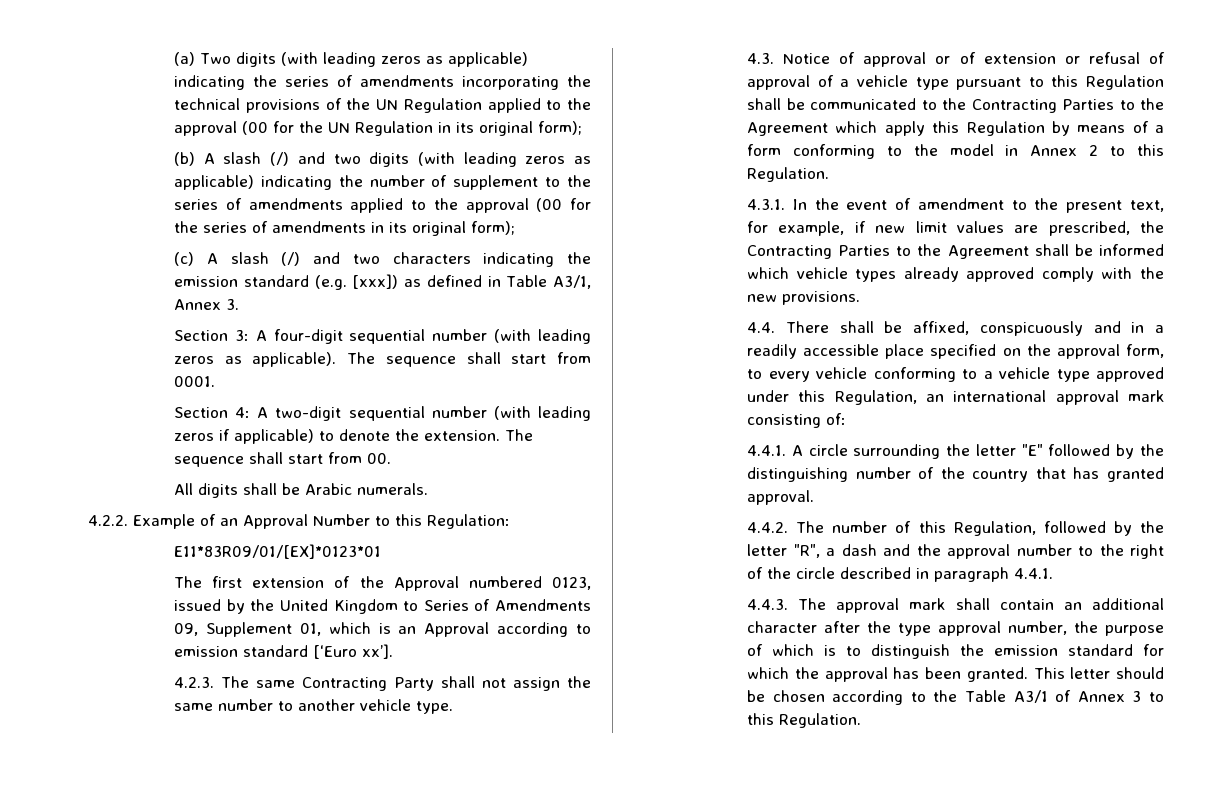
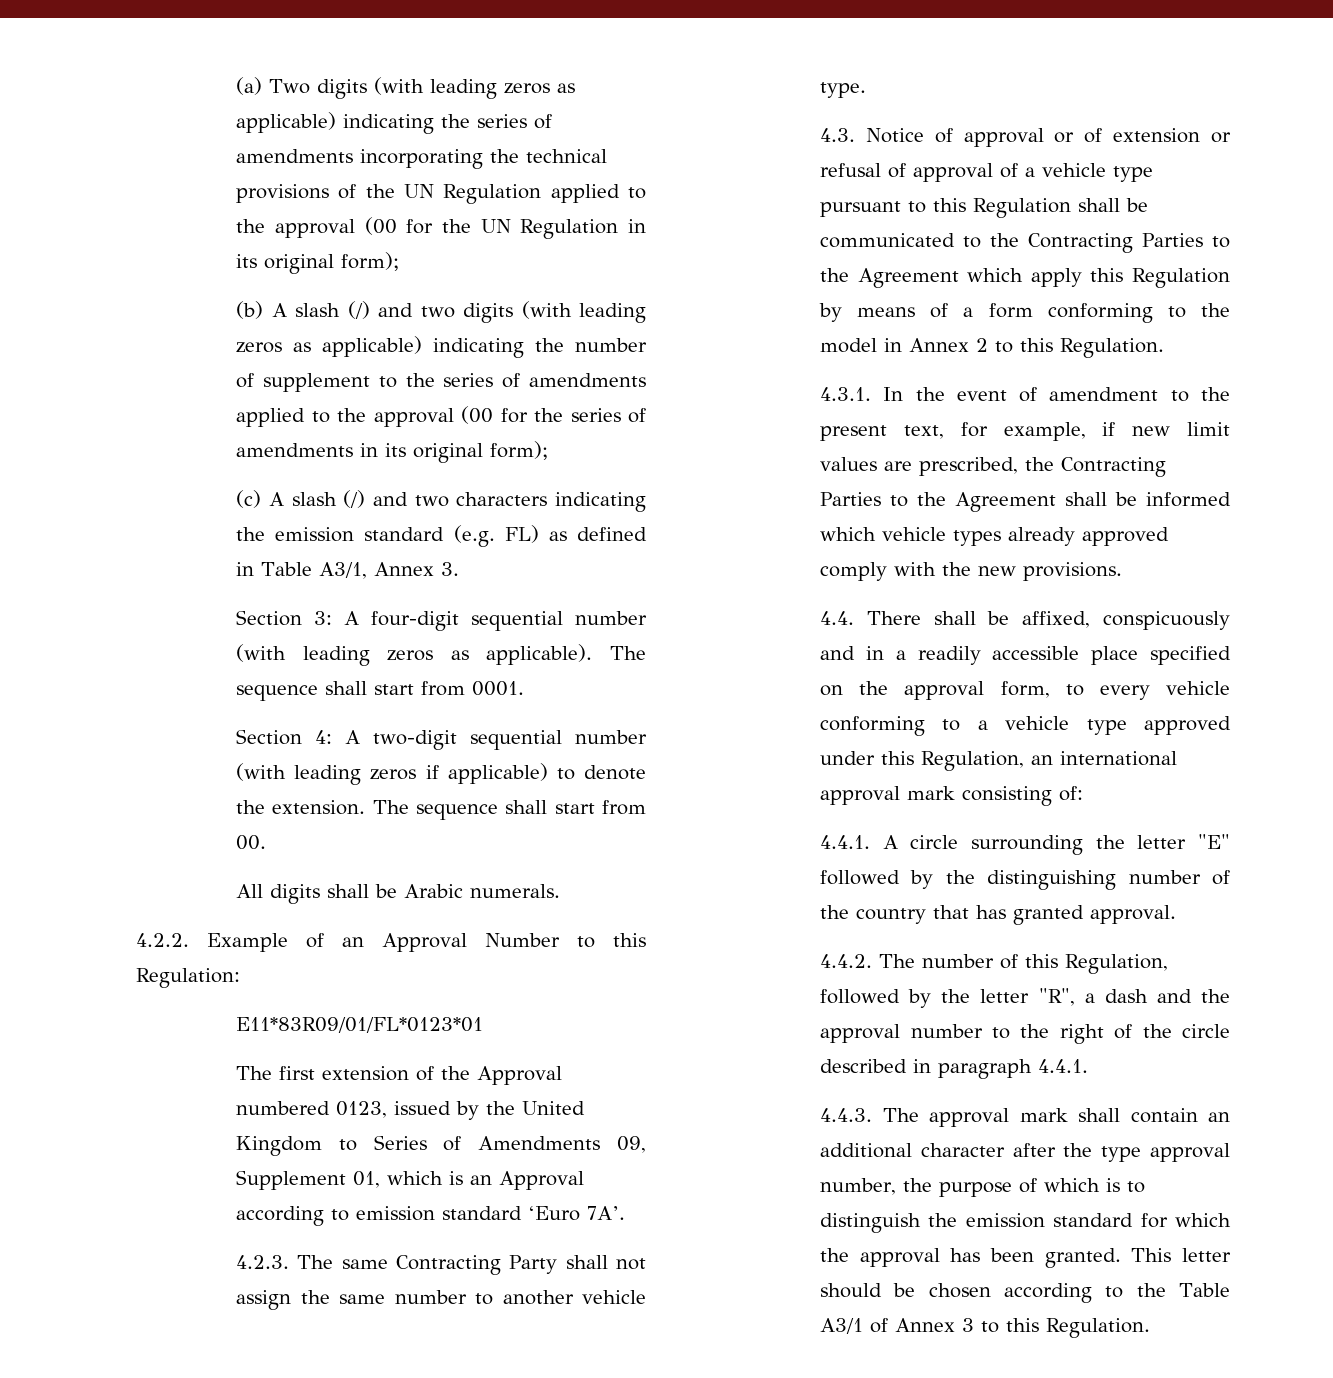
- (c) A slash (/) and two characters indicating the emission standard (e.g. [xxx]) as defined in Table A3/1, Annex 3.
+ (c) A slash (/) and two characters indicating the emission standard (e.g. FL) as defined in Table A3/1, Annex 3.
- E11*83R09/01/[EX]*0123*01
+ E11*83R09/01/FL*0123*01
- The first extension of the Approval numbered 0123, issued by the United Kingdom to Series of Amendments 09, Supplement 01, which is an Approval according to emission standard [‘Euro xx’].
+ The first extension of the Approval numbered 0123, issued by the United Kingdom to Series of Amendments 09, Supplement 01, which is an Approval according to emission standard ‘Euro 7A’.

